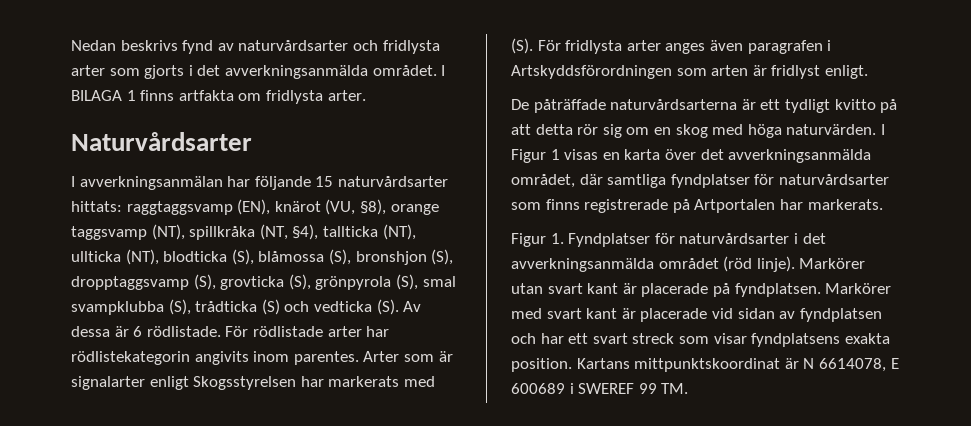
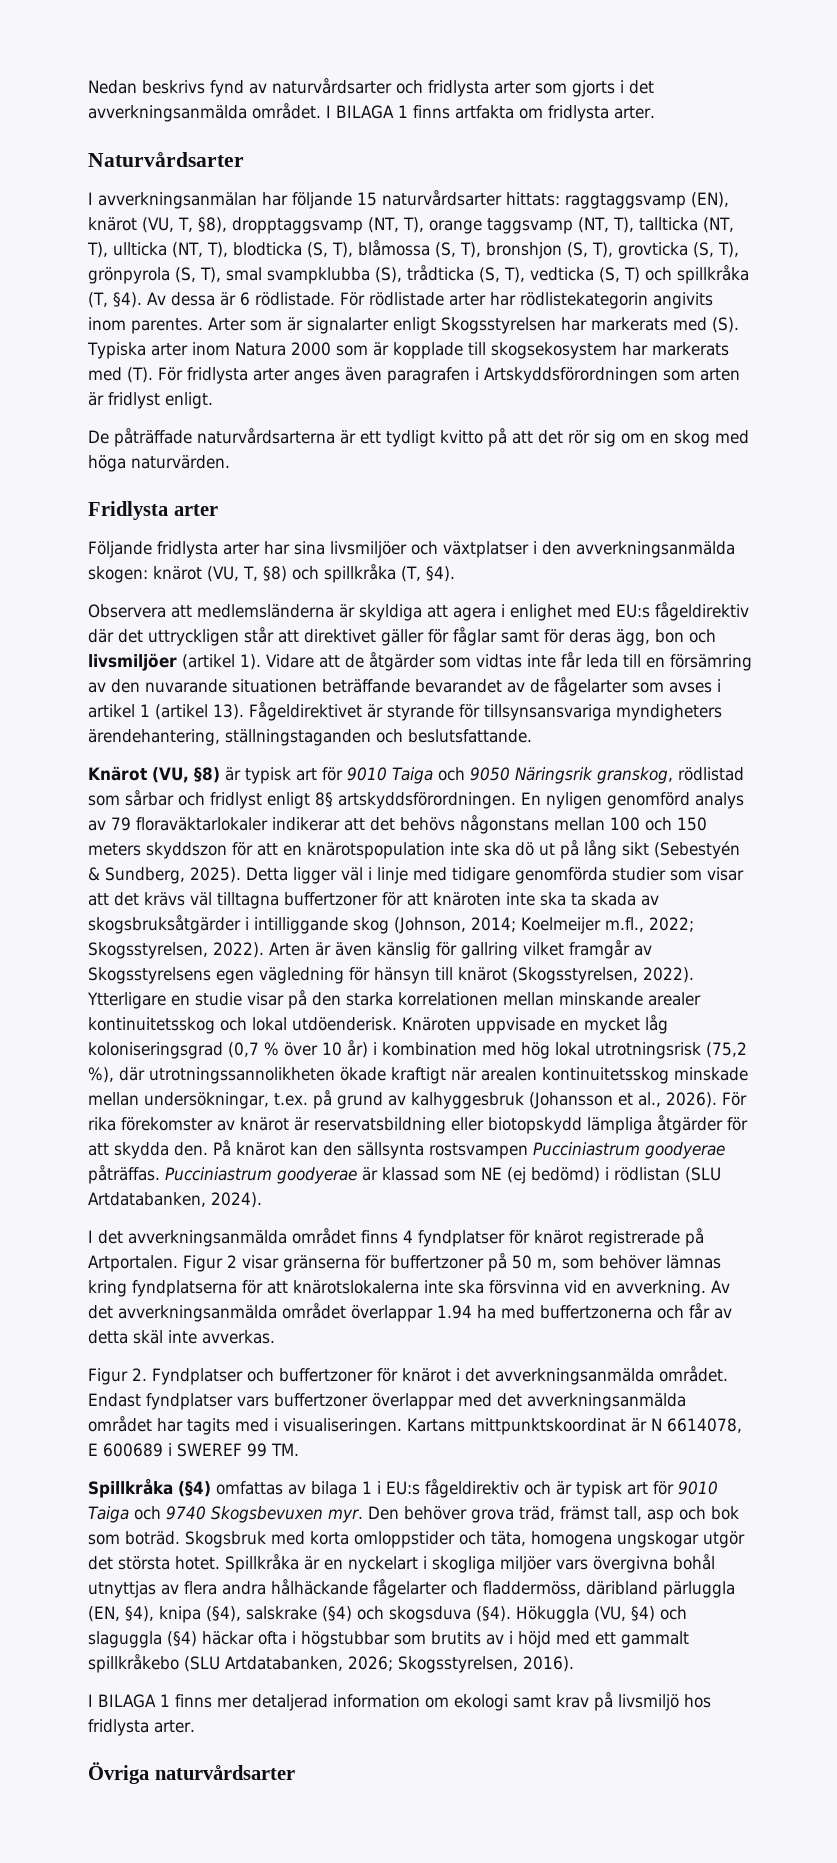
- I avverkningsanmälan har följande 15 naturvårdsarter hittats: raggtaggsvamp (EN), knärot (VU, §8), orange taggsvamp (NT), spillkråka (NT, §4), tallticka (NT), ullticka (NT), blodticka (S), blåmossa (S), bronshjon (S), dropptaggsvamp (S), grovticka (S), grönpyrola (S), smal svampklubba (S), trådticka (S) och vedticka (S). Av dessa är 6 rödlistade.
+ I avverkningsanmälan har följande 15 naturvårdsarter hittats: raggtaggsvamp (EN), knärot (VU, T, §8), dropptaggsvamp (NT, T), orange taggsvamp (NT, T), tallticka (NT, T), ullticka (NT, T), blodticka (S, T), blåmossa (S, T), bronshjon (S, T), grovticka (S, T), grönpyrola (S, T), smal svampklubba (S), trådticka (S, T), vedticka (S, T) och spillkråka (T, §4). Av dessa är 6 rödlistade.
- Arter som är signalarter enligt Skogsstyrelsen har markerats med (S). För fridlysta arter anges även paragrafen i Artskyddsförordningen som arten är fridlyst enligt.
+ Arter som är signalarter enligt Skogsstyrelsen har markerats med (S). Typiska arter inom Natura 2000 som är kopplade till skogsekosystem har markerats med (T). För fridlysta arter anges även paragrafen i Artskyddsförordningen som arten är fridlyst enligt.
- De påträffade naturvårdsarterna är ett tydligt kvitto på att detta rör sig om en skog med höga naturvärden. I Figur 1 visas en karta över det avverkningsanmälda området, där samtliga fyndplatser för naturvårdsarter som finns registrerade på Artportalen har markerats.
- Figur 1. Fyndplatser för naturvårdsarter i det avverkningsanmälda området (röd linje). Markörer utan svart kant är placerade på fyndplatsen. Markörer med svart kant är placerade vid sidan av fyndplatsen och har ett svart streck som visar fyndplatsens exakta position.
+ De påträffade naturvårdsarterna är ett tydligt kvitto på att det rör sig om en skog med höga naturvärden.
+ Fridlysta arter
+ Följande fridlysta arter har sina livsmiljöer och växtplatser i den avverkningsanmälda skogen: knärot (VU, T, §8) och spillkråka (T, §4).
+ Observera att medlemsländerna är skyldiga att agera i enlighet med EU:s fågeldirektiv där det uttryckligen står att direktivet gäller för fåglar samt för deras ägg, bon och livsmiljöer (artikel 1). Vidare att de åtgärder som vidtas inte får leda till en försämring av den nuvarande situationen beträffande bevarandet av de fågelarter som avses i artikel 1 (artikel 13). Fågeldirektivet är styrande för tillsynsansvariga myndigheters ärendehantering, ställningstaganden och beslutsfattande.
+ Knärot (VU, §8) är typisk art för 9010 Taiga och 9050 Näringsrik granskog, rödlistad som sårbar och fridlyst enligt 8§ artskyddsförordningen. En nyligen genomförd analys av 79 floraväktarlokaler indikerar att det behövs någonstans mellan 100 och 150 meters skyddszon för att en knärotspopulation inte ska dö ut på lång sikt (Sebestyén & Sundberg, 2025). Detta ligger väl i linje med tidigare genomförda studier som visar att det krävs väl tilltagna buffertzoner för att knäroten inte ska ta skada av skogsbruksåtgärder i intilliggande skog (Johnson, 2014; Koelmeijer m.fl., 2022; Skogsstyrelsen, 2022). Arten är även känslig för gallring vilket framgår av Skogsstyrelsens egen vägledning för hänsyn till knärot (Skogsstyrelsen, 2022). Ytterligare en studie visar på den starka korrelationen mellan minskande arealer kontinuitetsskog och lokal utdöenderisk. Knäroten uppvisade en mycket låg koloniseringsgrad (0,7 % över 10 år) i kombination med hög lokal utrotningsrisk (75,2 %), där utrotningssannolikheten ökade kraftigt när arealen kontinuitetsskog minskade mellan undersökningar, t.ex. på grund av kalhyggesbruk (Johansson et al., 2026). För rika förekomster av knärot är reservatsbildning eller biotopskydd lämpliga åtgärder för att skydda den. På knärot kan den sällsynta rostsvampen Pucciniastrum goodyerae påträffas. Pucciniastrum goodyerae är klassad som NE (ej bedömd) i rödlistan (SLU Artdatabanken, 2024).
+ I det avverkningsanmälda området finns 4 fyndplatser för knärot registrerade på Artportalen. Figur 2 visar gränserna för buffertzoner på 50 m, som behöver lämnas kring fyndplatserna för att knärotslokalerna inte ska försvinna vid en avverkning. Av det avverkningsanmälda området överlappar 1.94 ha med buffertzonerna och får av detta skäl inte avverkas.
+ Figur 2. Fyndplatser och buffertzoner för knärot i det avverkningsanmälda området. Endast fyndplatser vars buffertzoner överlappar med det avverkningsanmälda området har tagits med i visualiseringen.
+ Spillkråka (§4) omfattas av bilaga 1 i EU:s fågeldirektiv och är typisk art för 9010 Taiga och 9740 Skogsbevuxen myr. Den behöver grova träd, främst tall, asp och bok som boträd. Skogsbruk med korta omloppstider och täta, homogena ungskogar utgör det största hotet. Spillkråka är en nyckelart i skogliga miljöer vars övergivna bohål utnyttjas av flera andra hålhäckande fågelarter och fladdermöss, däribland pärluggla (EN, §4), knipa (§4), salskrake (§4) och skogsduva (§4). Hökuggla (VU, §4) och slaguggla (§4) häckar ofta i högstubbar som brutits av i höjd med ett gammalt spillkråkebo (SLU Artdatabanken, 2026; Skogsstyrelsen, 2016).
+ I BILAGA 1 finns mer detaljerad information om ekologi samt krav på livsmiljö hos fridlysta arter.
+ Övriga naturvårdsarter

